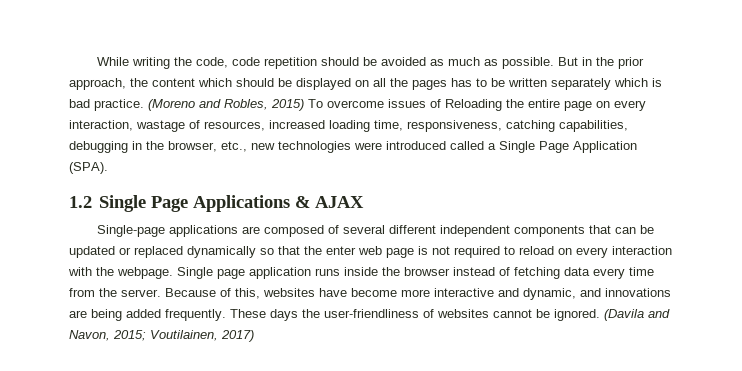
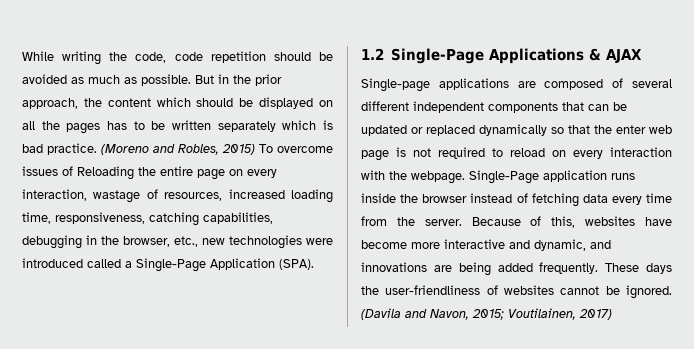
- (Moreno and Robles, 2015) To overcome issues of Reloading the entire page on every interaction, wastage of resources, increased loading time, responsiveness, catching capabilities, debugging in the browser, etc., new technologies were introduced called a Single Page Application (SPA).
+ (Moreno and Robles, 2015) To overcome issues of Reloading the entire page on every interaction, wastage of resources, increased loading time, responsiveness, catching capabilities, debugging in the browser, etc., new technologies were introduced called a Single-Page Application (SPA).
- 1.2 Single Page Applications & AJAX
+ 1.2 Single-Page Applications & AJAX
- Single page application runs inside the browser instead of fetching data every time from the server.
+ Single-Page application runs inside the browser instead of fetching data every time from the server.

